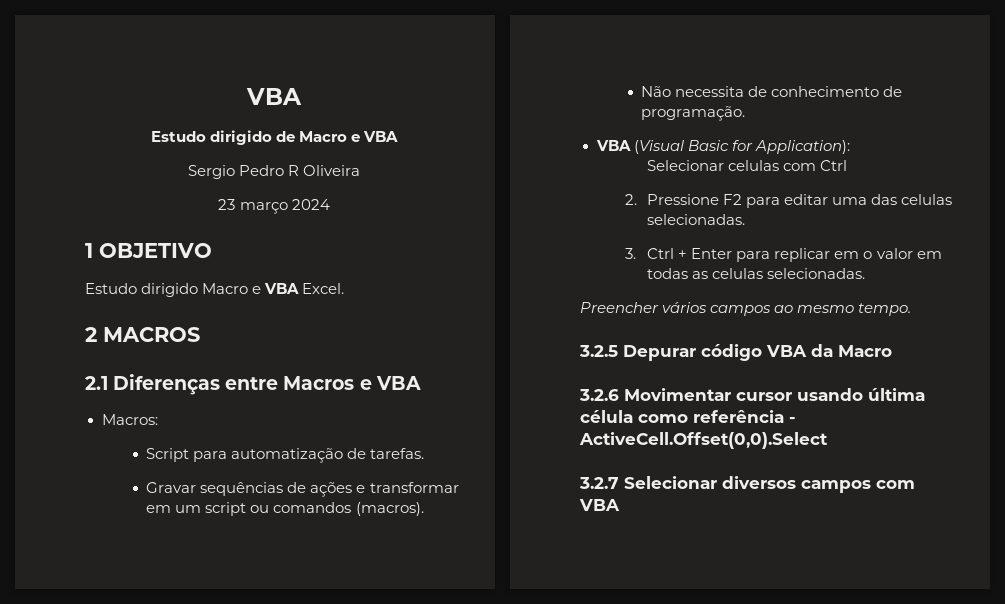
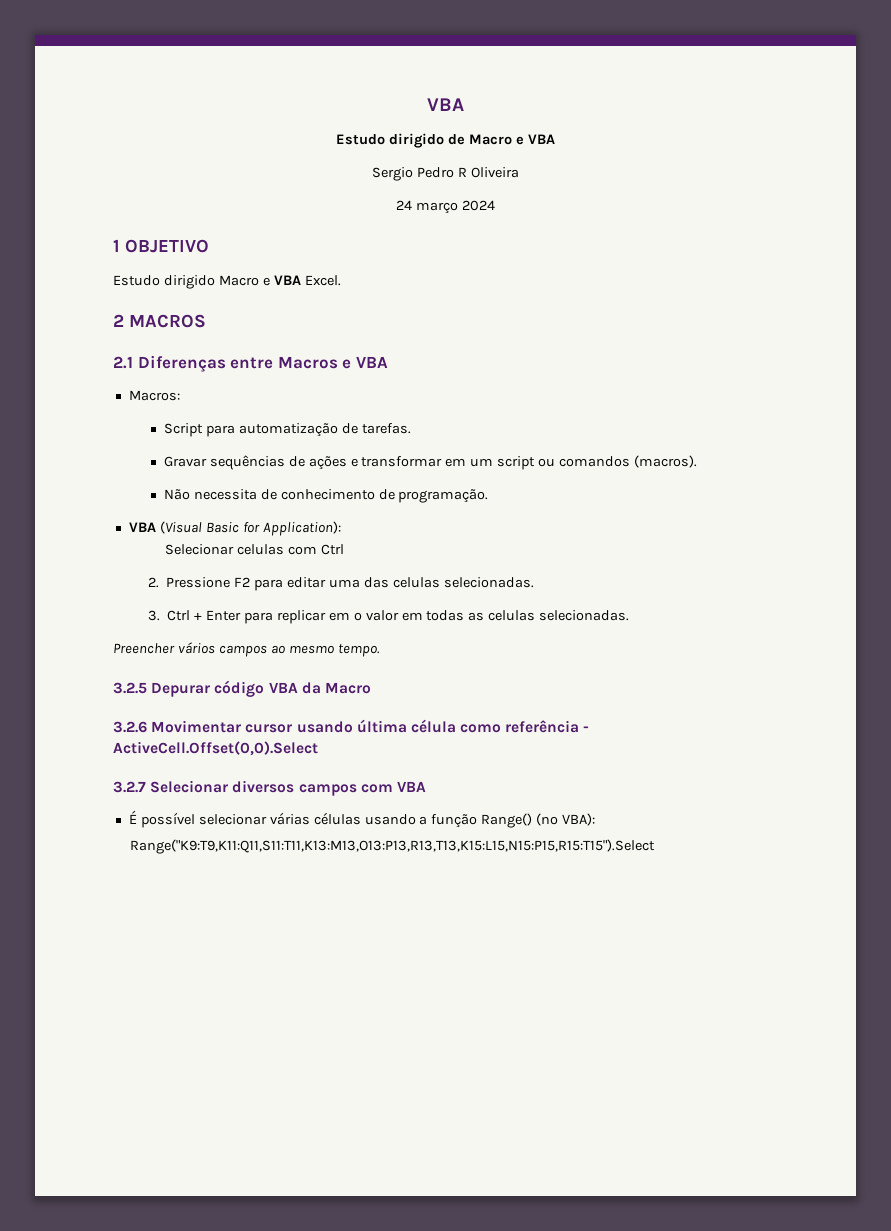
- 23 março 2024
+ 24 março 2024
+ É possível selecionar várias células usando a função Range() (no VBA):
+ Range("K9:T9,K11:Q11,S11:T11,K13:M13,O13:P13,R13,T13,K15:L15,N15:P15,R15:T15").Select

